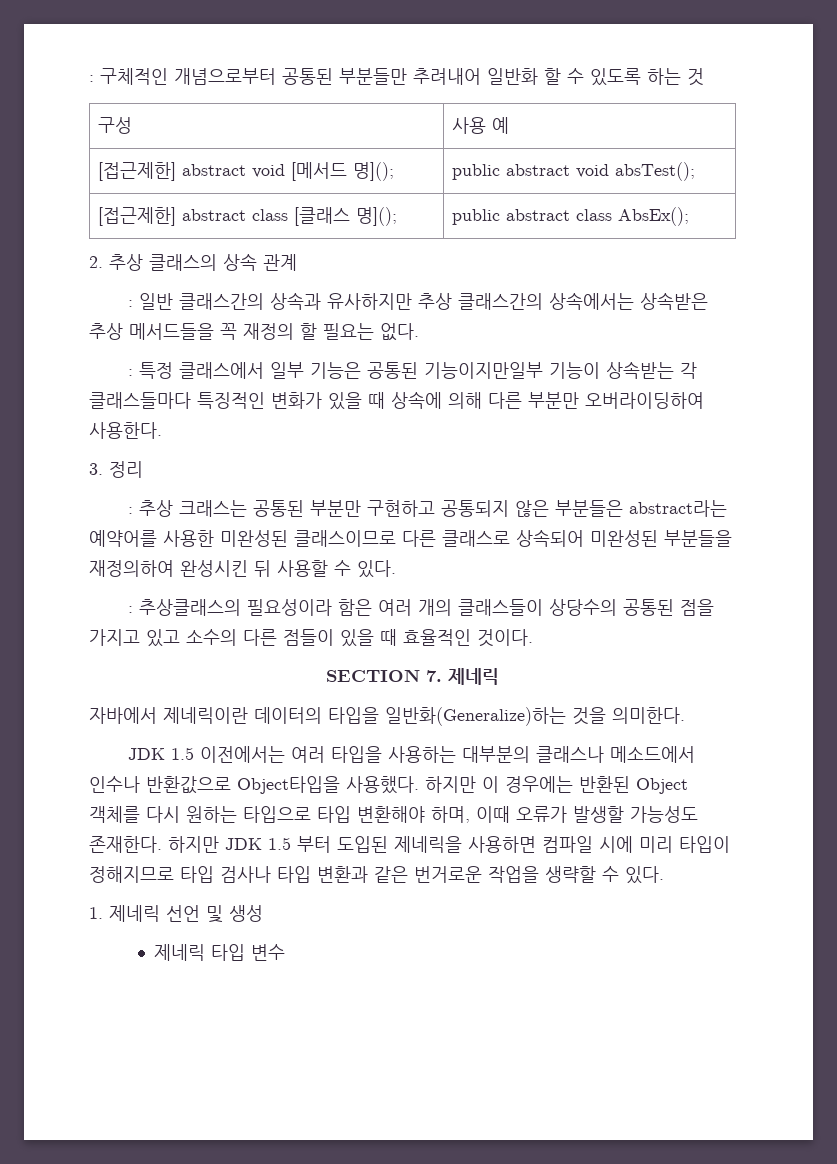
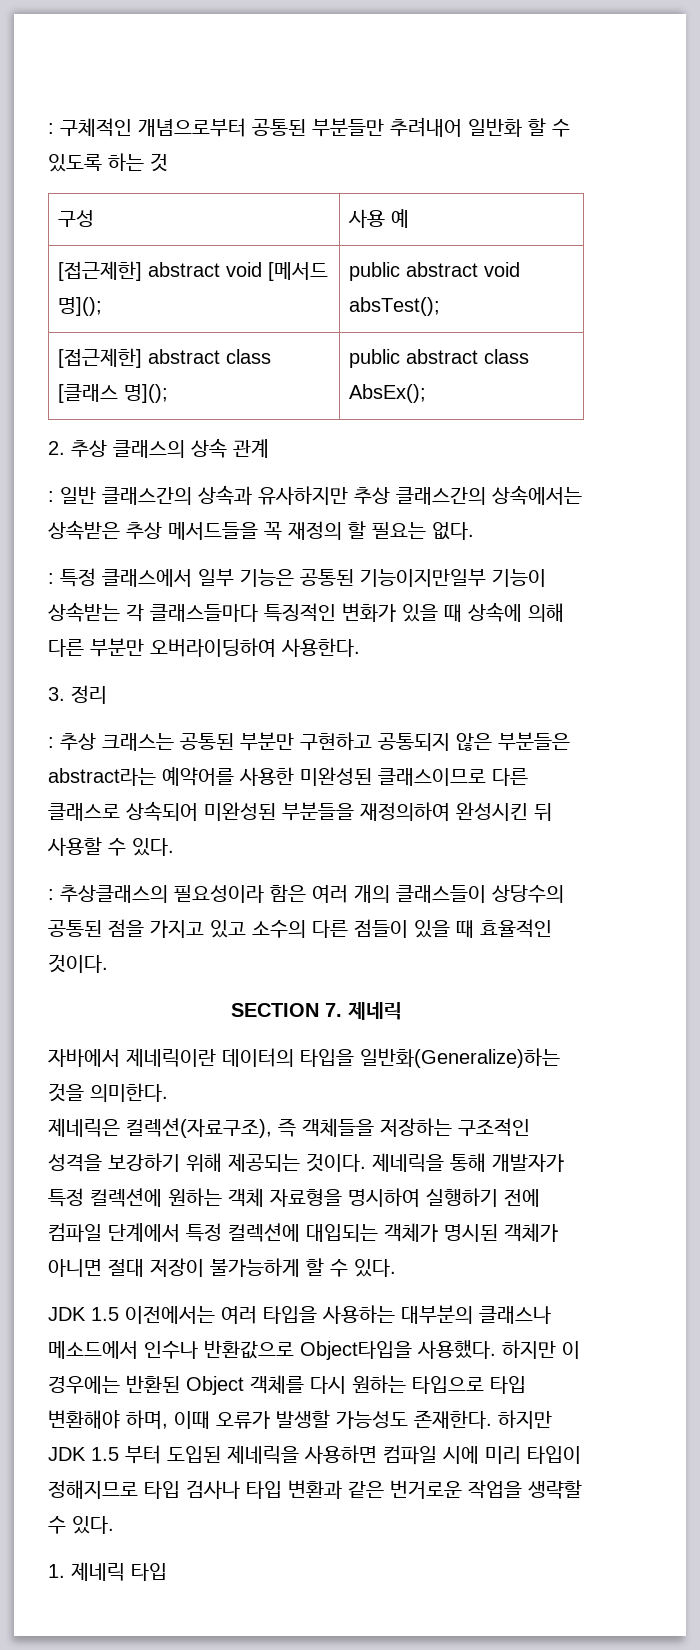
+ 제네릭은 컬렉션(자료구조), 즉 객체들을 저장하는 구조적인 성격을 보강하기 위해 제공되는 것이다. 제네릭을 통해 개발자가 특정 컬렉션에 원하는 객체 자료형을 명시하여 실행하기 전에 컴파일 단계에서 특정 컬렉션에 대입되는 객체가 명시된 객체가 아니면 절대 저장이 불가능하게 할 수 있다.
- 1. 제네릭 선언 및 생성
- 제네릭 타입 변수
+ 1. 제네릭 타입

